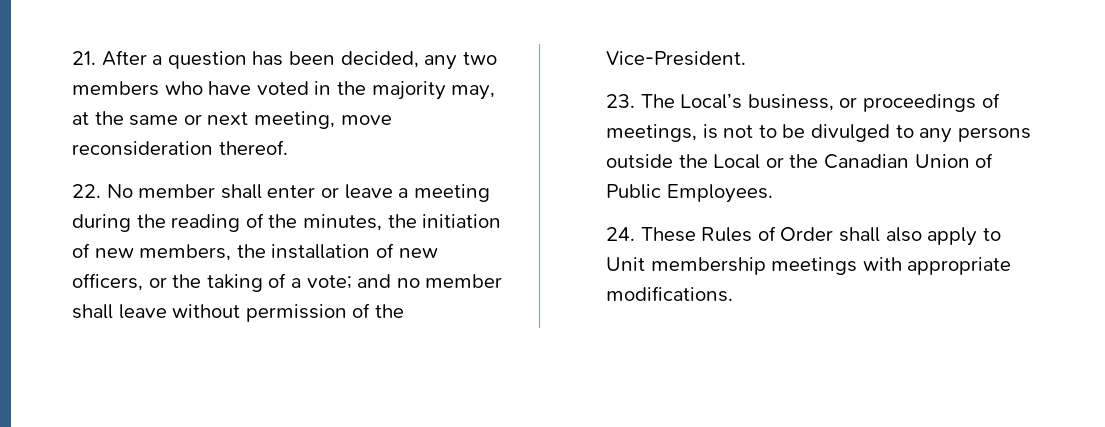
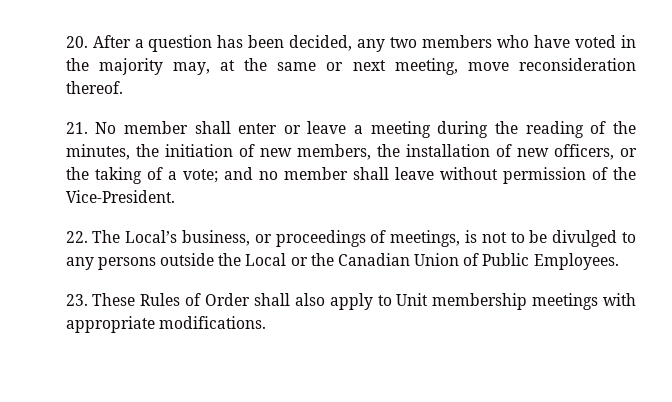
- 21. After a question has been decided, any two members who have voted in the majority may, at the same or next meeting, move reconsideration thereof.
+ 20. After a question has been decided, any two members who have voted in the majority may, at the same or next meeting, move reconsideration thereof.
- 22. No member shall enter or leave a meeting during the reading of the minutes, the initiation of new members, the installation of new officers, or the taking of a vote; and no member shall leave without permission of the Vice-President.
+ 21. No member shall enter or leave a meeting during the reading of the minutes, the initiation of new members, the installation of new officers, or the taking of a vote; and no member shall leave without permission of the Vice-President.
- 23. The Local’s business, or proceedings of meetings, is not to be divulged to any persons outside the Local or the Canadian Union of Public Employees.
+ 22. The Local’s business, or proceedings of meetings, is not to be divulged to any persons outside the Local or the Canadian Union of Public Employees.
- 24. These Rules of Order shall also apply to Unit membership meetings with appropriate modifications.
+ 23. These Rules of Order shall also apply to Unit membership meetings with appropriate modifications.

